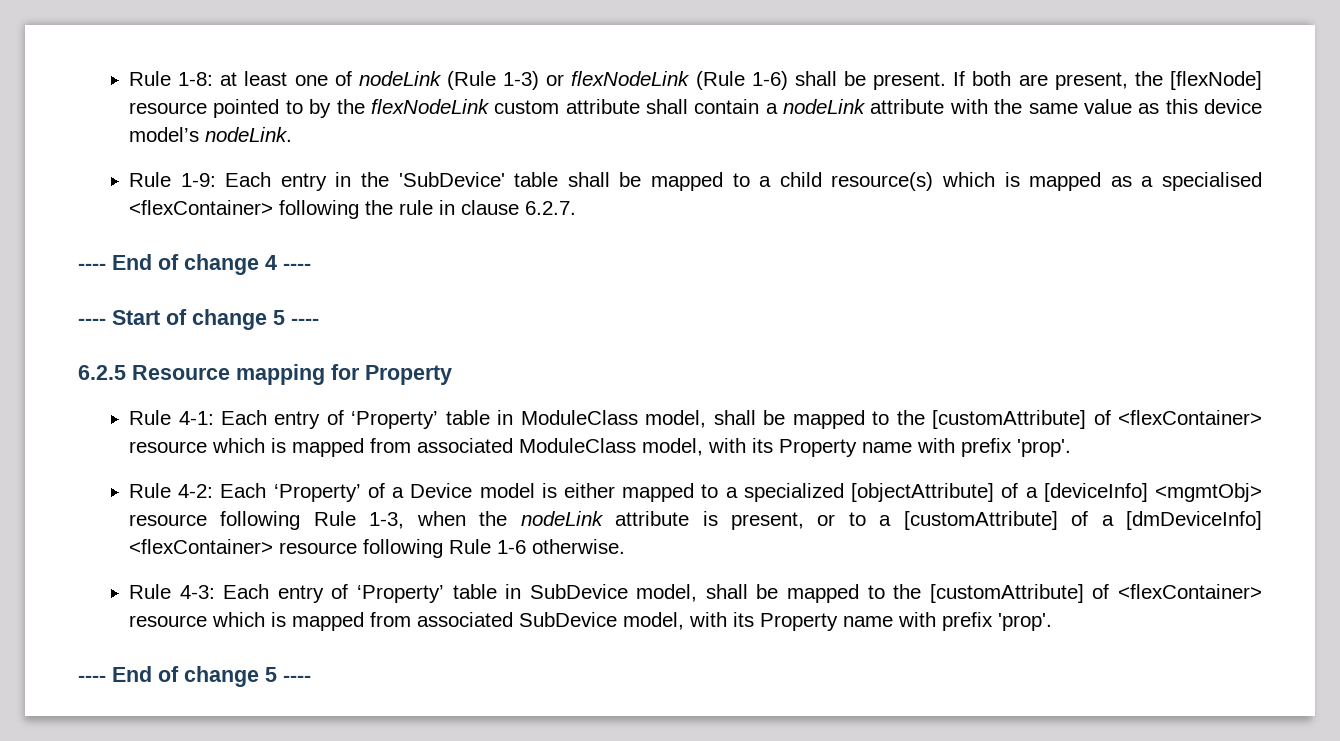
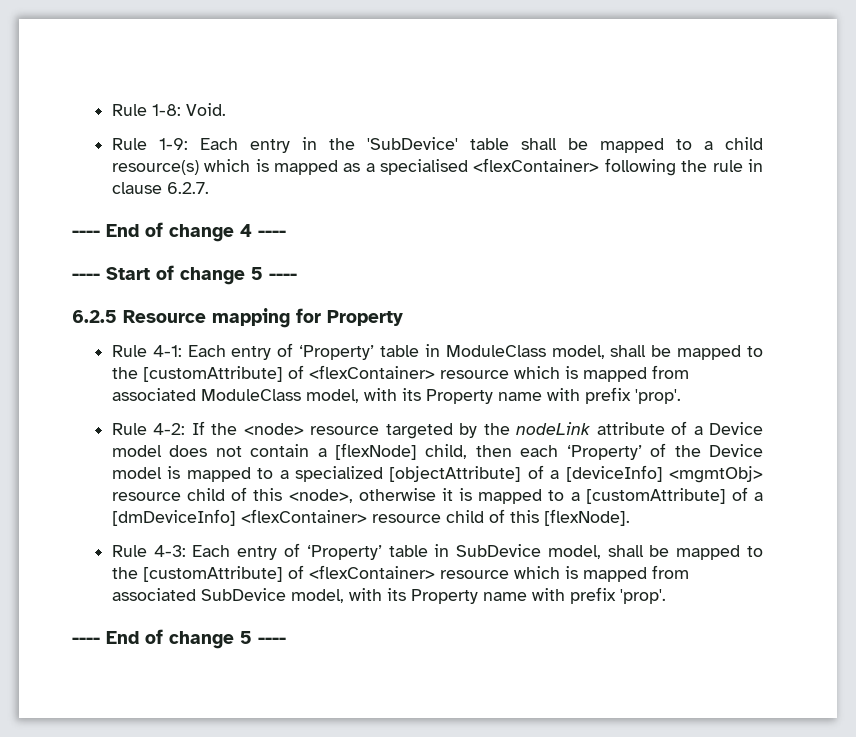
- Rule 1-8: at least one of nodeLink (Rule 1-3) or flexNodeLink (Rule 1-6) shall be present. If both are present, the [flexNode] resource pointed to by the flexNodeLink custom attribute shall contain a nodeLink attribute with the same value as this device model’s nodeLink.
+ Rule 1-8: Void.
- Rule 4-2: Each ‘Property’ of a Device model is either mapped to a specialized [objectAttribute] of a [deviceInfo] <mgmtObj> resource following Rule 1-3, when the nodeLink attribute is present, or to a [customAttribute] of a [dmDeviceInfo] <flexContainer> resource following Rule 1-6 otherwise.
+ Rule 4-2: If the <node> resource targeted by the nodeLink attribute of a Device model does not contain a [flexNode] child, then each ‘Property’ of the Device model is mapped to a specialized [objectAttribute] of a [deviceInfo] <mgmtObj> resource child of this <node>, otherwise it is mapped to a [customAttribute] of a [dmDeviceInfo] <flexContainer> resource child of this [flexNode].

